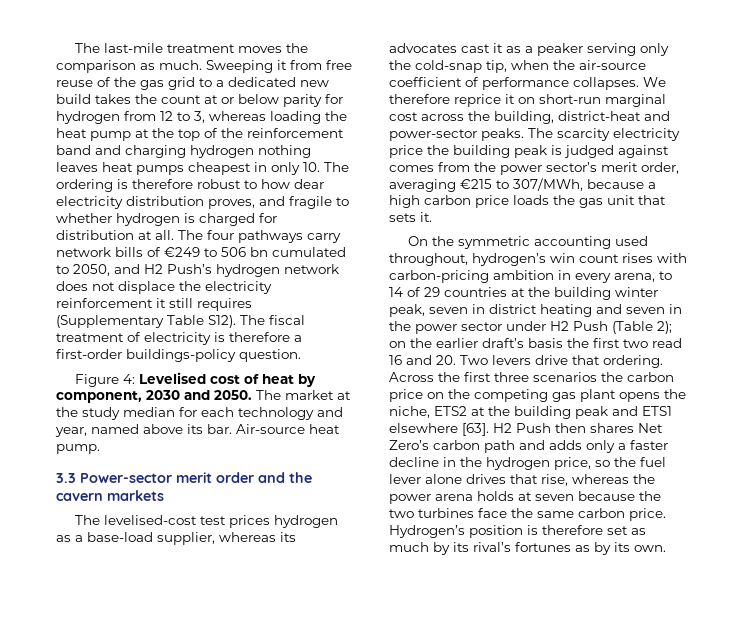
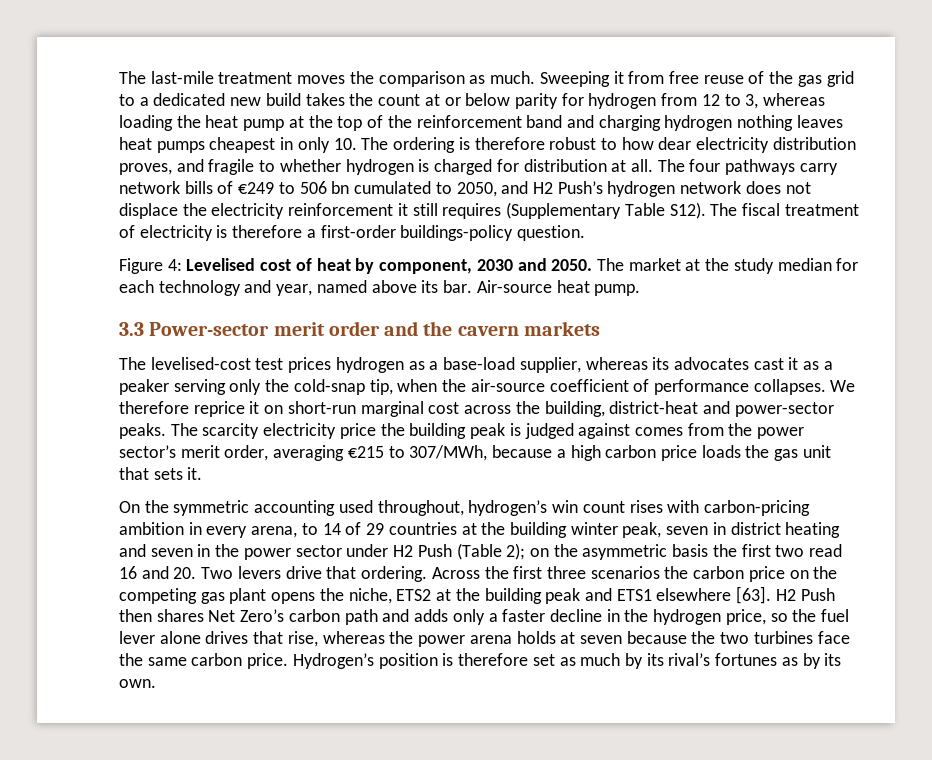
- On the symmetric accounting used throughout, hydrogen’s win count rises with carbon-pricing ambition in every arena, to 14 of 29 countries at the building winter peak, seven in district heating and seven in the power sector under H2 Push (Table 2); on the earlier draft’s basis the first two read 16 and 20. Two levers drive that ordering.
+ On the symmetric accounting used throughout, hydrogen’s win count rises with carbon-pricing ambition in every arena, to 14 of 29 countries at the building winter peak, seven in district heating and seven in the power sector under H2 Push (Table 2); on the asymmetric basis the first two read 16 and 20. Two levers drive that ordering.

